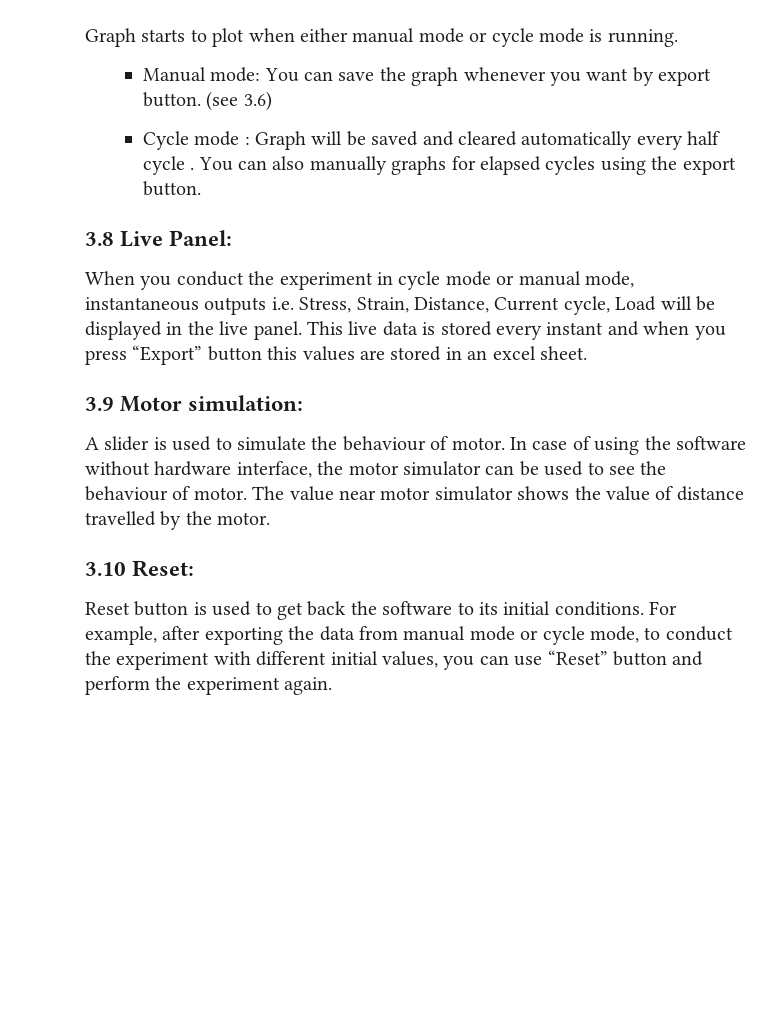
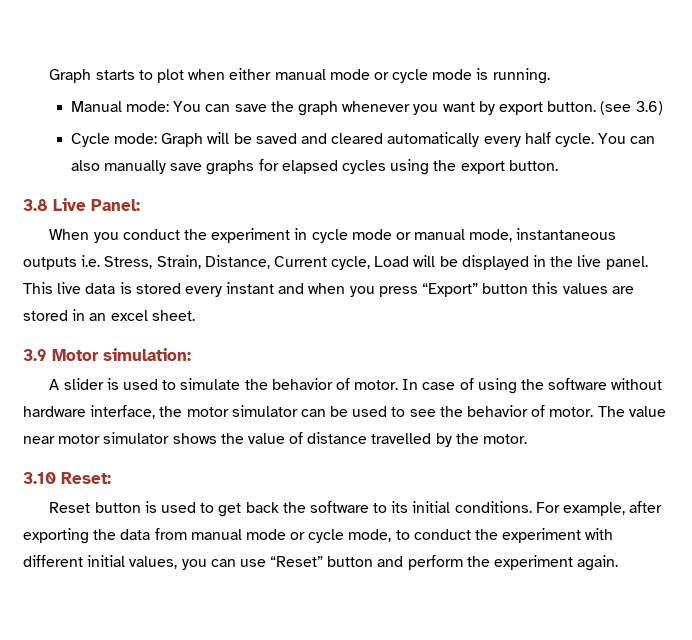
- Cycle mode : Graph will be saved and cleared automatically every half cycle .
+ Cycle mode: Graph will be saved and cleared automatically every half cycle.
- You can also manually graphs for elapsed cycles using the export button.
+ You can also manually save graphs for elapsed cycles using the export button.
- A slider is used to simulate the behaviour of motor.
+ A slider is used to simulate the behavior of motor.
- In case of using the software without hardware interface, the motor simulator can be used to see the behaviour of motor.
+ In case of using the software without hardware interface, the motor simulator can be used to see the behavior of motor.

